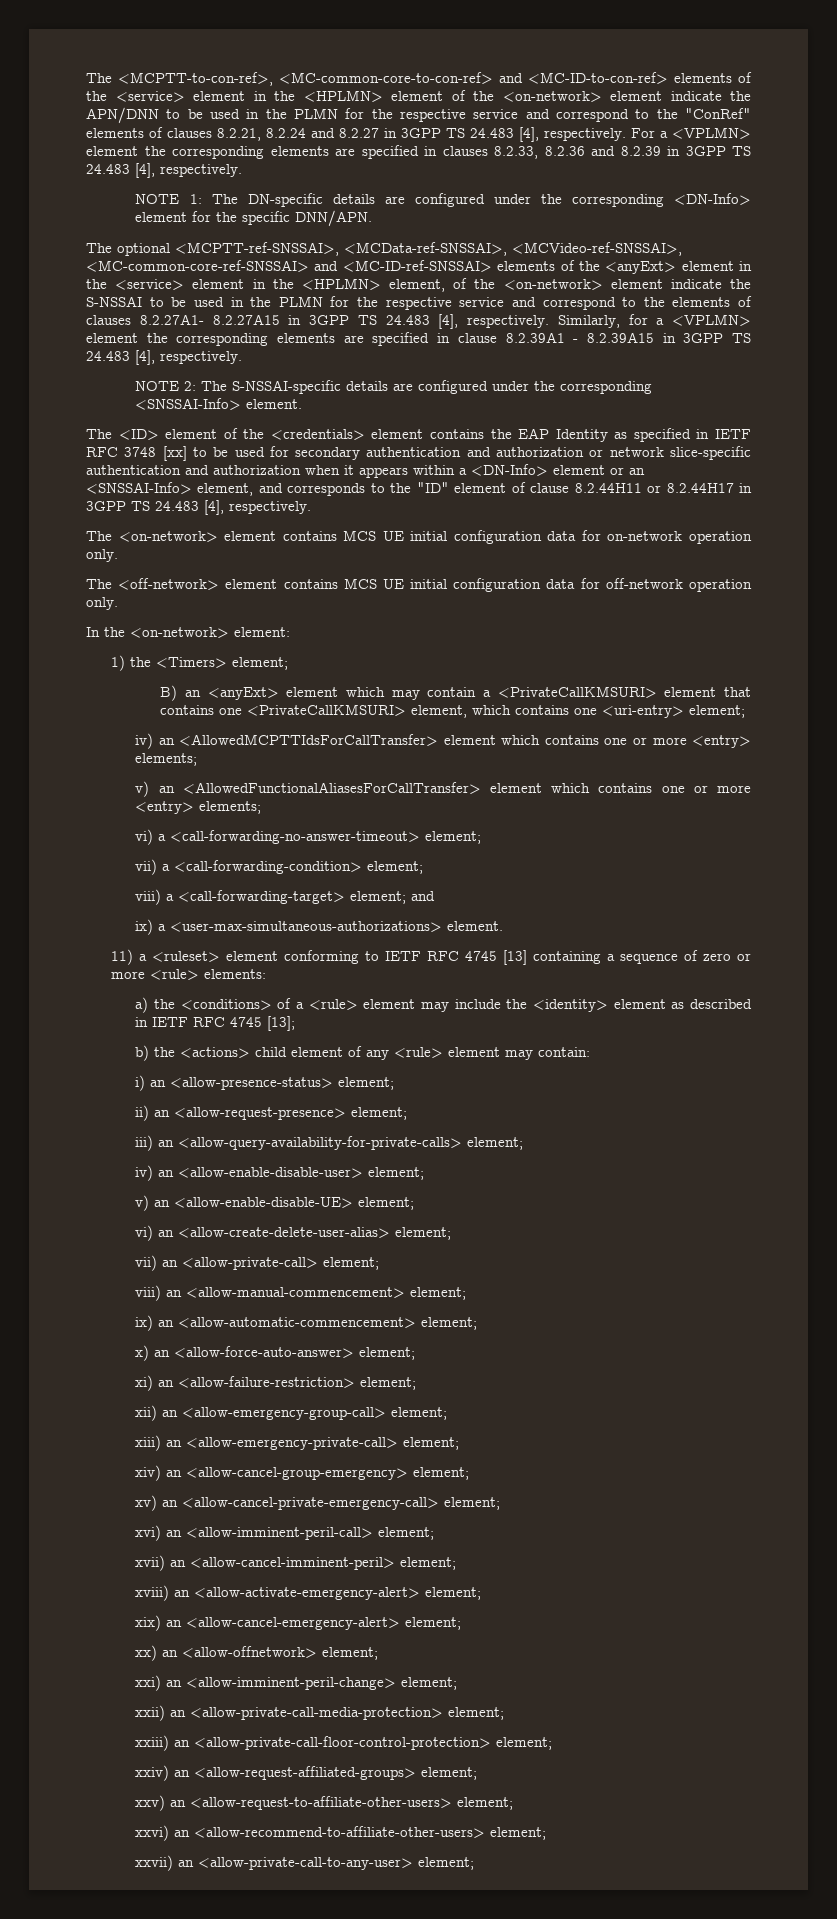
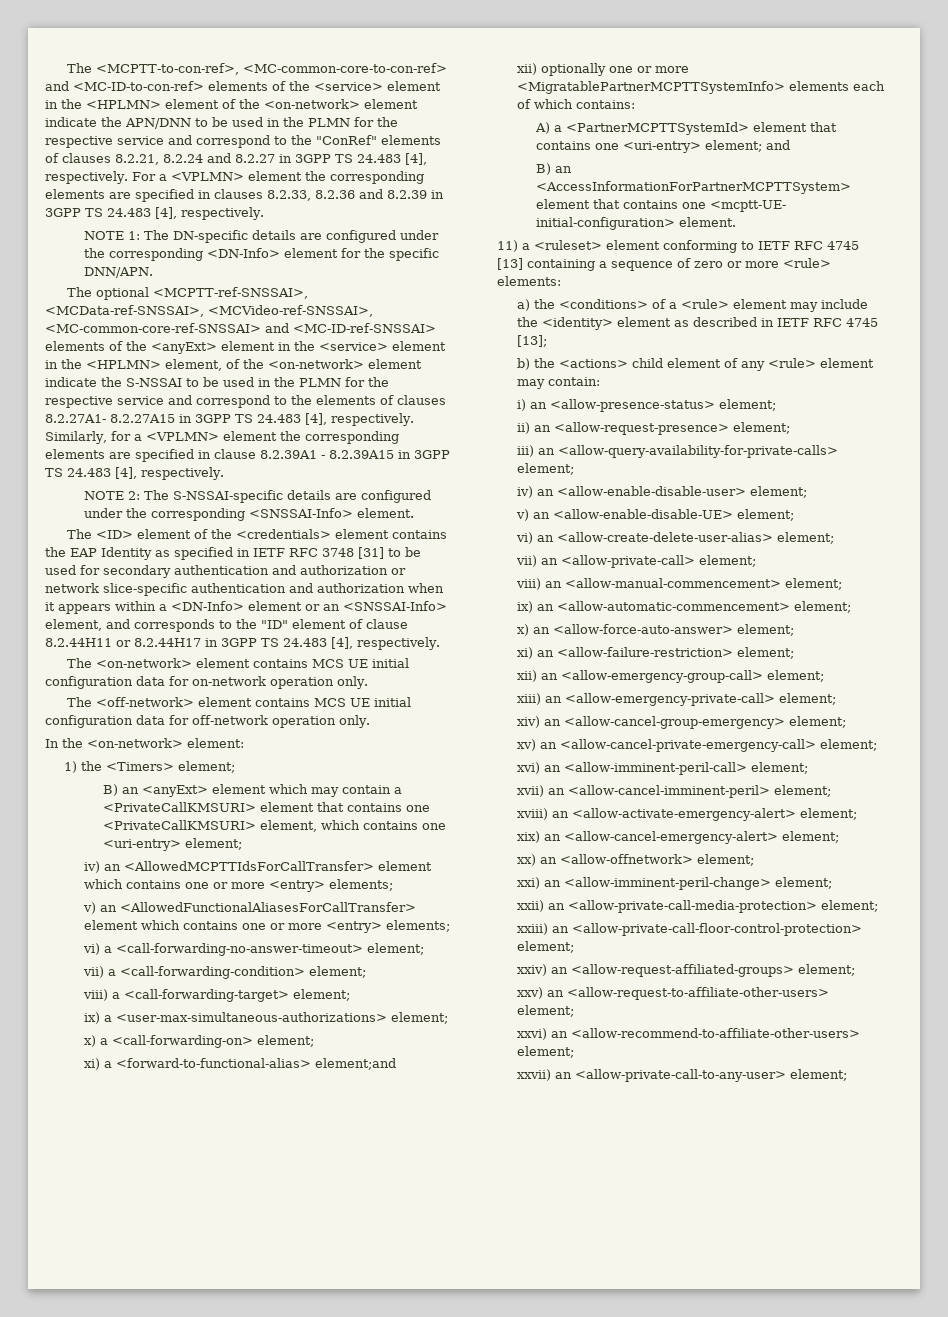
- The <ID> element of the <credentials> element contains the EAP Identity as specified in IETF RFC 3748 [xx] to be used for secondary authentication and authorization or network slice-specific authentication and authorization when it appears within a <DN-Info> element or an <SNSSAI-Info> element, and corresponds to the "ID" element of clause 8.2.44H11 or 8.2.44H17 in 3GPP TS 24.483 [4], respectively.
+ The <ID> element of the <credentials> element contains the EAP Identity as specified in IETF RFC 3748 [31] to be used for secondary authentication and authorization or network slice-specific authentication and authorization when it appears within a <DN-Info> element or an <SNSSAI-Info> element, and corresponds to the "ID" element of clause 8.2.44H11 or 8.2.44H17 in 3GPP TS 24.483 [4], respectively.
- viii) a <call-forwarding-target> element; and
+ viii) a <call-forwarding-target> element;
- ix) a <user-max-simultaneous-authorizations> element.
+ ix) a <user-max-simultaneous-authorizations> element;
+ x) a <call-forwarding-on> element;
+ xi) a <forward-to-functional-alias> element;and
+ xii) optionally one or more <MigratablePartnerMCPTTSystemInfo> elements each of which contains:
+ A) a <PartnerMCPTTSystemId> element that contains one <uri-entry> element; and
+ B) an <AccessInformationForPartnerMCPTTSystem> element that contains one <mcptt-UE- initial-configuration> element.

